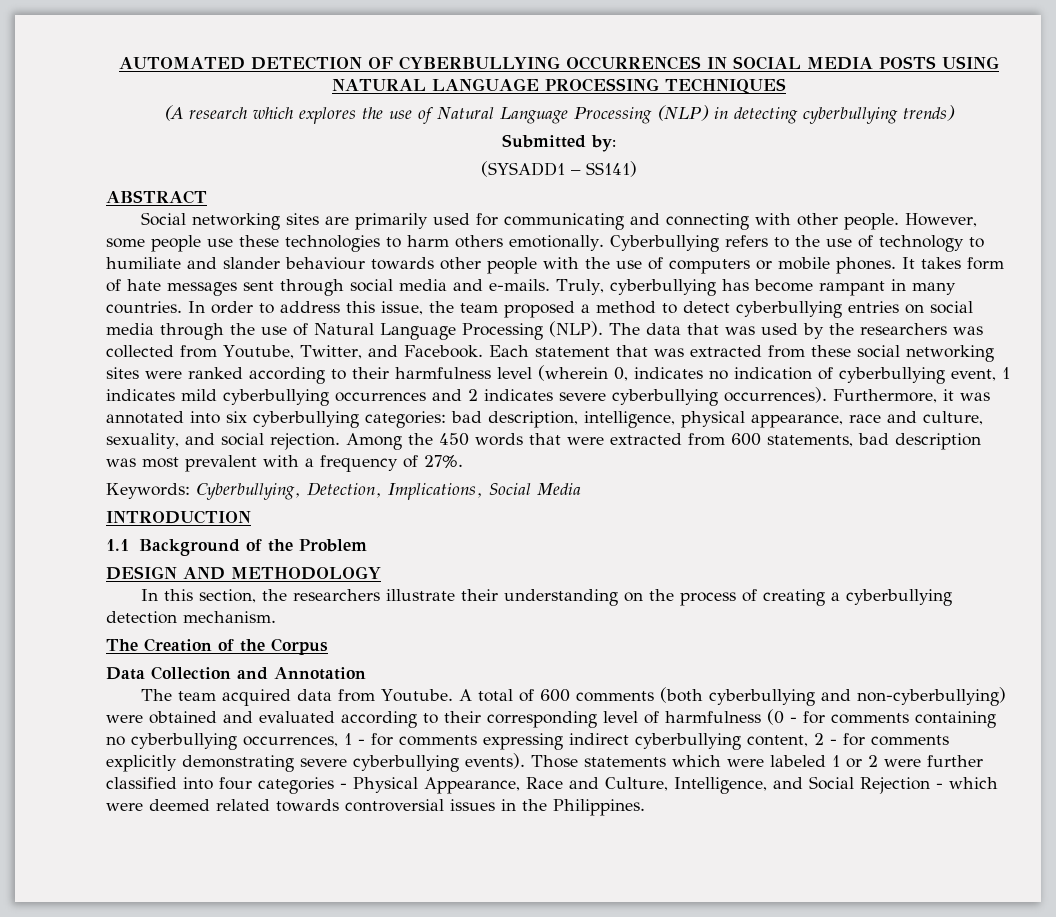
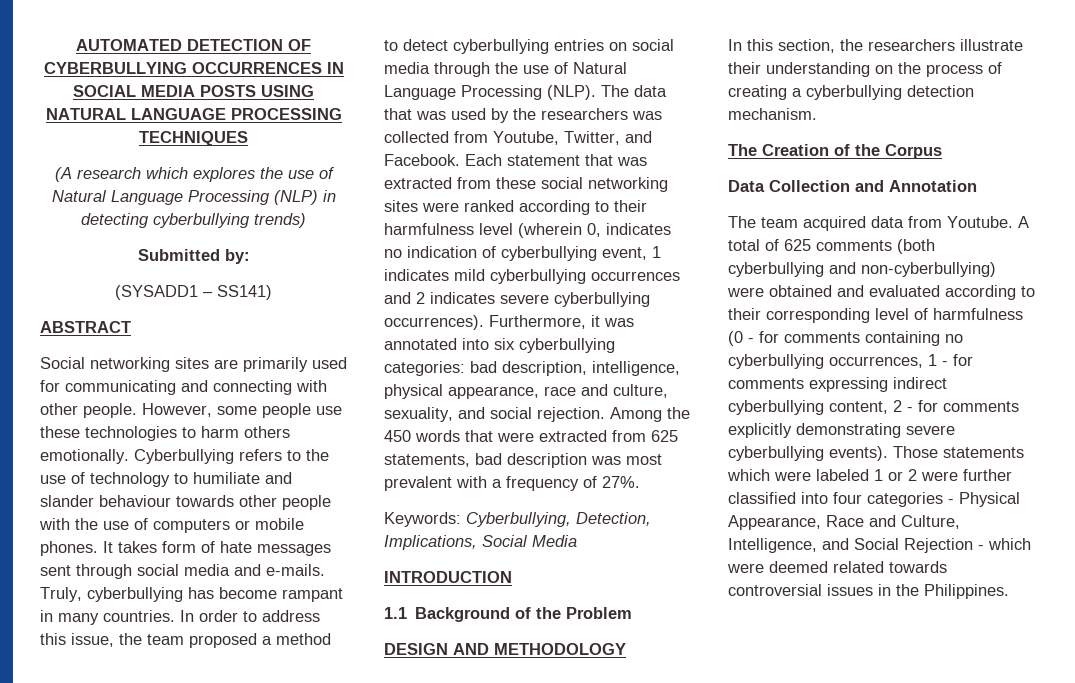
- Among the 450 words that were extracted from 600 statements, bad description was most prevalent with a frequency of 27%.
+ Among the 450 words that were extracted from 625 statements, bad description was most prevalent with a frequency of 27%.
- A total of 600 comments (both cyberbullying and non-cyberbullying) were obtained and evaluated according to their corresponding level of harmfulness (0 - for comments containing no cyberbullying occurrences, 1 - for comments expressing indirect cyberbullying content, 2 - for comments explicitly demonstrating severe cyberbullying events).
+ A total of 625 comments (both cyberbullying and non-cyberbullying) were obtained and evaluated according to their corresponding level of harmfulness (0 - for comments containing no cyberbullying occurrences, 1 - for comments expressing indirect cyberbullying content, 2 - for comments explicitly demonstrating severe cyberbullying events).

